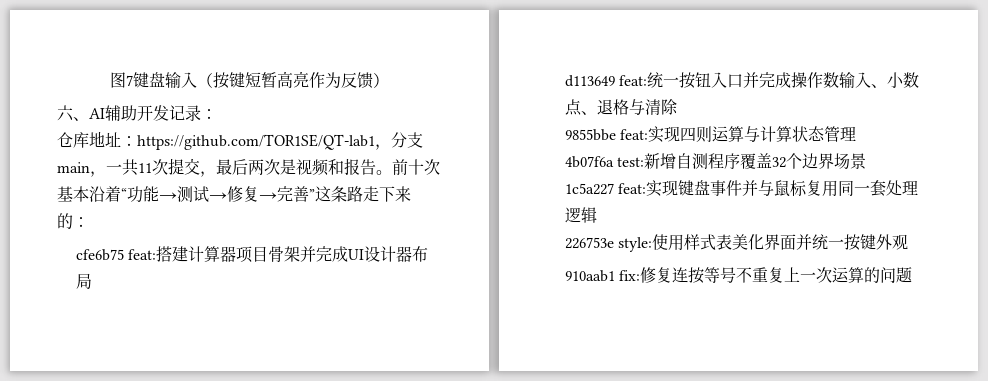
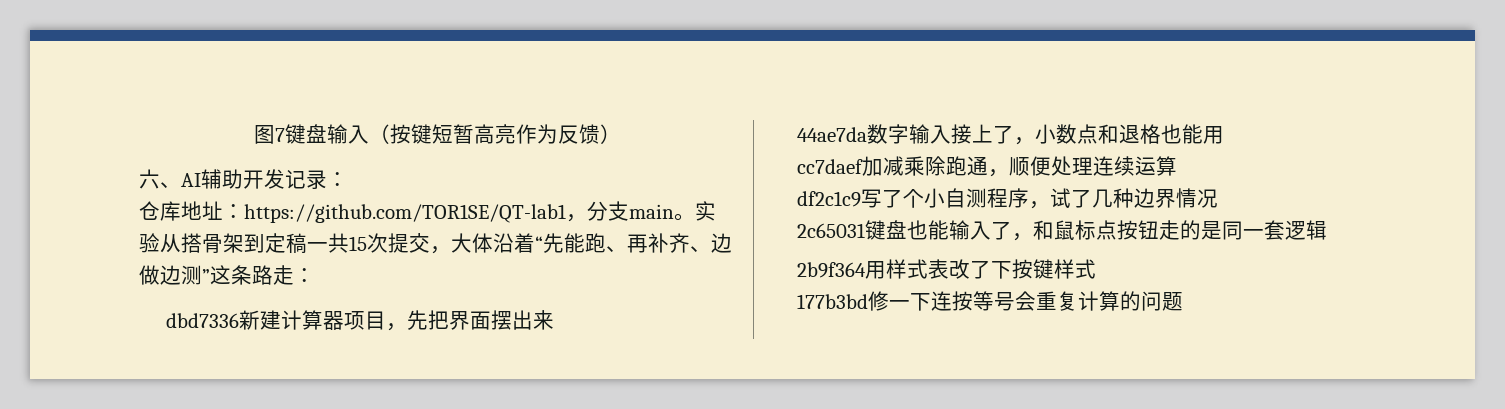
- 仓库地址：https://github.com/TOR1SE/QT-lab1，分支main，一共11次提交，最后两次是视频和报告。前十次基本沿着“功能→测试→修复→完善”这条路走下来的：
- cfe6b75 feat:搭建计算器项目骨架并完成UI设计器布局
- d113649 feat:统一按钮入口并完成操作数输入、小数点、退格与清除
- 9855bbe feat:实现四则运算与计算状态管理
- 4b07f6a test:新增自测程序覆盖32个边界场景
- 1c5a227 feat:实现键盘事件并与鼠标复用同一套处理逻辑
- 226753e style:使用样式表美化界面并统一按键外观
- 910aab1 fix:修复连按等号不重复上一次运算的问题
+ 仓库地址：https://github.com/TOR1SE/QT-lab1，分支main。实验从搭骨架到定稿一共15次提交，大体沿着“先能跑、再补齐、边做边测”这条路走：
+ dbd7336新建计算器项目，先把界面摆出来
+ 44ae7da数字输入接上了，小数点和退格也能用
+ cc7daef加减乘除跑通，顺便处理连续运算
+ df2c1c9写了个小自测程序，试了几种边界情况
+ 2c65031键盘也能输入了，和鼠标点按钮走的是同一套逻辑
+ 2b9f364用样式表改了下按键样式
+ 177b3bd修一下连按等号会重复计算的问题

